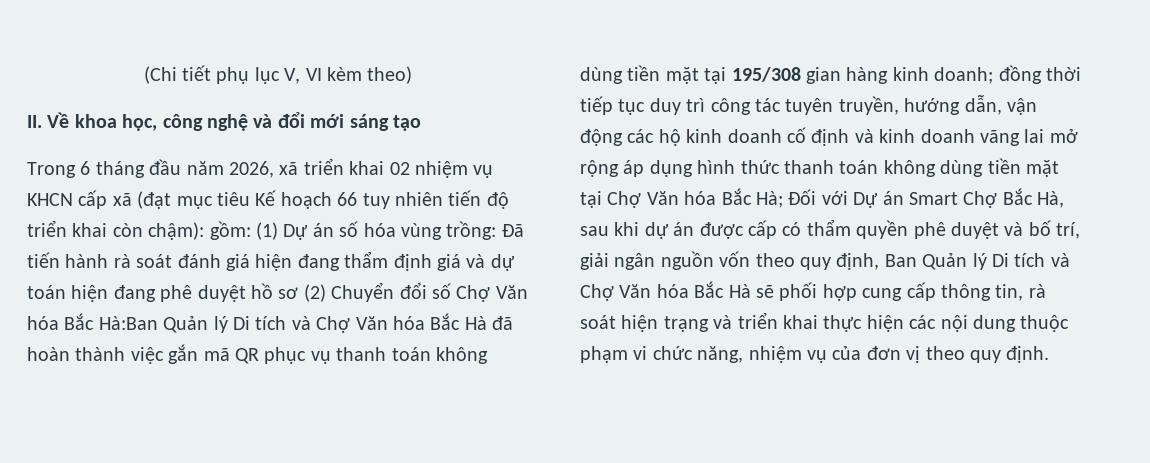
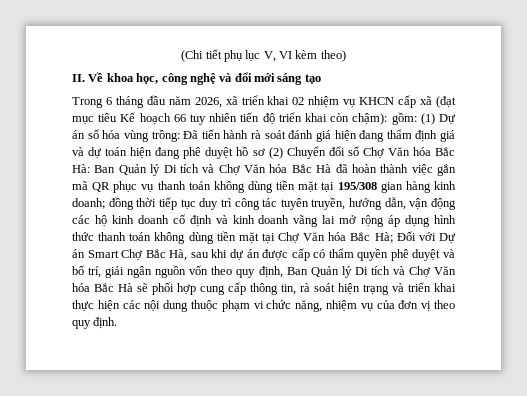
- Đã tiến hành rà soát đánh giá hiện đang thẩm định giá và dự toán hiện đang phê duyệt hồ sơ (2) Chuyển đổi số Chợ Văn hóa Bắc Hà:Ban Quản lý Di tích và Chợ Văn hóa Bắc Hà đã hoàn thành việc gắn mã QR phục vụ thanh toán không dùng tiền mặt tại 195/308 gian hàng kinh doanh;
+ Đã tiến hành rà soát đánh giá hiện đang thẩm định giá và dự toán hiện đang phê duyệt hồ sơ (2) Chuyển đổi số Chợ Văn hóa Bắc Hà: Ban Quản lý Di tích và Chợ Văn hóa Bắc Hà đã hoàn thành việc gắn mã QR phục vụ thanh toán không dùng tiền mặt tại 195/308 gian hàng kinh doanh;

